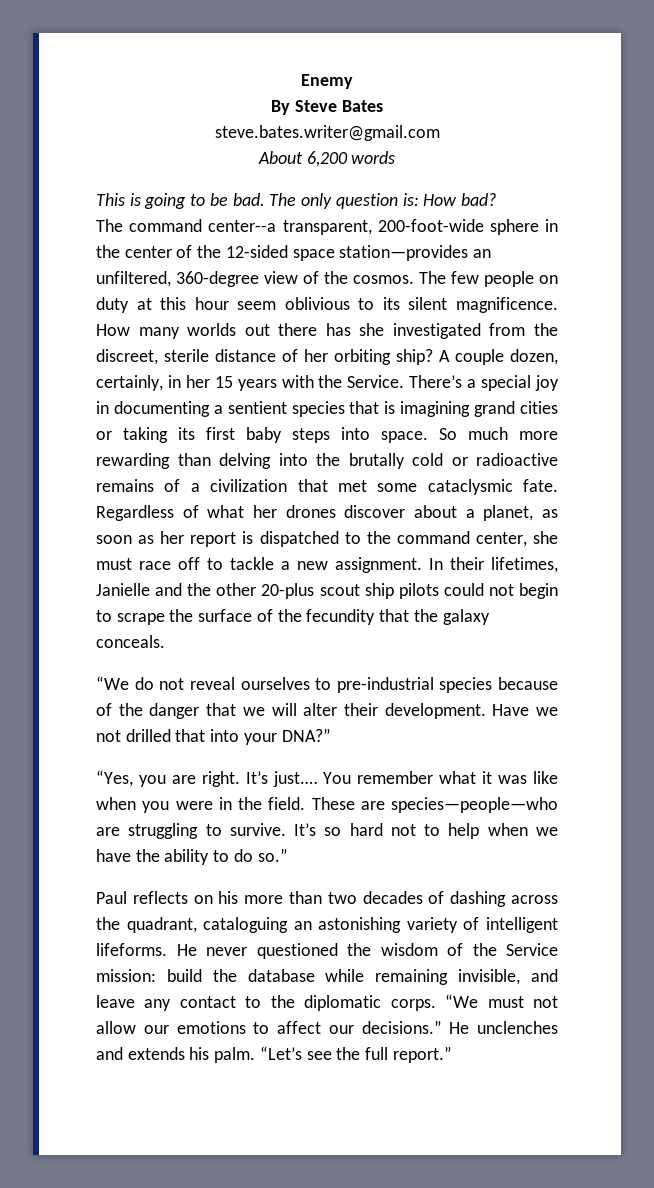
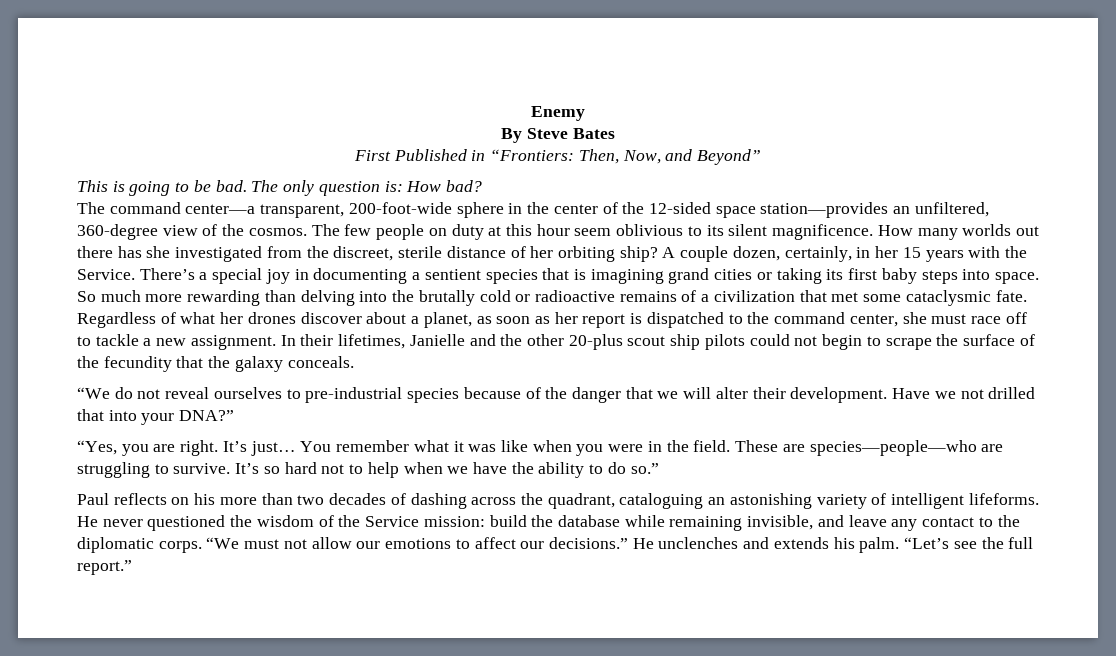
- steve.bates.writer@gmail.com
- About 6,200 words
+ First Published in “Frontiers: Then, Now, and Beyond”
- The command center--a transparent, 200-foot-wide sphere in the center of the 12-sided space station—provides an unfiltered, 360-degree view of the cosmos.
+ The command center—a transparent, 200-foot-wide sphere in the center of the 12-sided space station—provides an unfiltered, 360-degree view of the cosmos.
- It’s just.…
+ It’s just…

